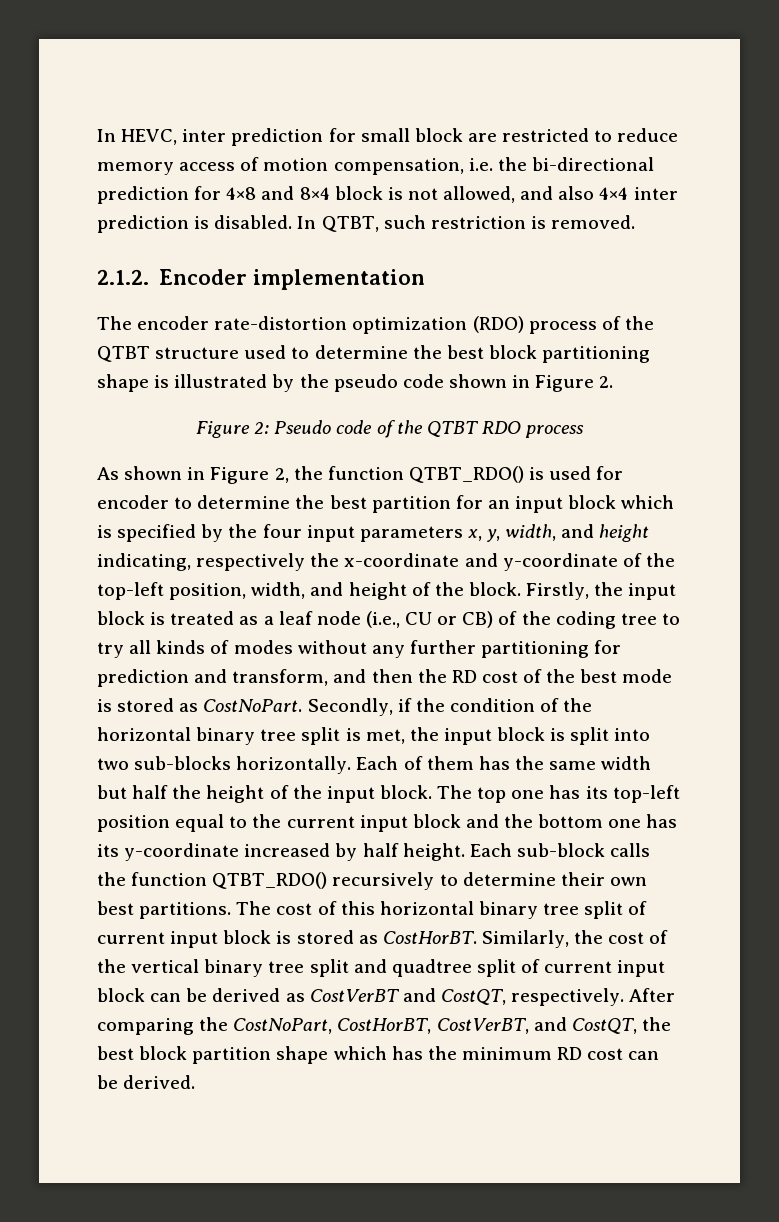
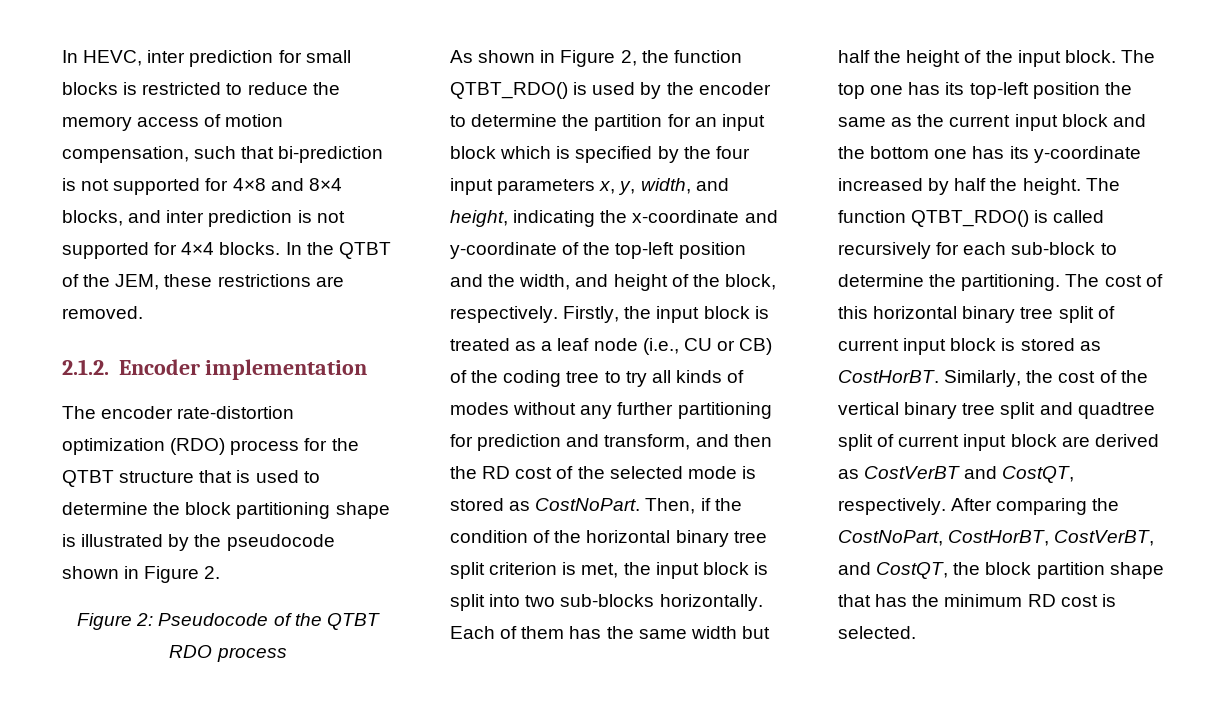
- In HEVC, inter prediction for small block are restricted to reduce memory access of motion compensation, i.e. the bi-directional prediction for 4×8 and 8×4 block is not allowed, and also 4×4 inter prediction is disabled. In QTBT, such restriction is removed.
+ In HEVC, inter prediction for small blocks is restricted to reduce the memory access of motion compensation, such that bi-prediction is not supported for 4×8 and 8×4 blocks, and inter prediction is not supported for 4×4 blocks. In the QTBT of the JEM, these restrictions are removed.
- The encoder rate-distortion optimization (RDO) process of the QTBT structure used to determine the best block partitioning shape is illustrated by the pseudo code shown in Figure 2.
+ The encoder rate-distortion optimization (RDO) process for the QTBT structure that is used to determine the block partitioning shape is illustrated by the pseudocode shown in Figure 2.
- Figure 2: Pseudo code of the QTBT RDO process
+ Figure 2: Pseudocode of the QTBT RDO process
- As shown in Figure 2, the function QTBT_RDO() is used for encoder to determine the best partition for an input block which is specified by the four input parameters x, y, width, and height indicating, respectively the x-coordinate and y-coordinate of the top-left position, width, and height of the block.
+ As shown in Figure 2, the function QTBT_RDO() is used by the encoder to determine the partition for an input block which is specified by the four input parameters x, y, width, and height, indicating the x-coordinate and y-coordinate of the top-left position and the width, and height of the block, respectively.
- Firstly, the input block is treated as a leaf node (i.e., CU or CB) of the coding tree to try all kinds of modes without any further partitioning for prediction and transform, and then the RD cost of the best mode is stored as CostNoPart.
+ Firstly, the input block is treated as a leaf node (i.e., CU or CB) of the coding tree to try all kinds of modes without any further partitioning for prediction and transform, and then the RD cost of the selected mode is stored as CostNoPart.
- Secondly, if the condition of the horizontal binary tree split is met, the input block is split into two sub-blocks horizontally.
+ Then, if the condition of the horizontal binary tree split criterion is met, the input block is split into two sub-blocks horizontally.
- The top one has its top-left position equal to the current input block and the bottom one has its y-coordinate increased by half height. Each sub-block calls the function QTBT_RDO() recursively to determine their own best partitions.
+ The top one has its top-left position the same as the current input block and the bottom one has its y-coordinate increased by half the height. The function QTBT_RDO() is called recursively for each sub-block to determine the partitioning.
- Similarly, the cost of the vertical binary tree split and quadtree split of current input block can be derived as CostVerBT and CostQT, respectively.
+ Similarly, the cost of the vertical binary tree split and quadtree split of current input block are derived as CostVerBT and CostQT, respectively.
- After comparing the CostNoPart, CostHorBT, CostVerBT, and CostQT, the best block partition shape which has the minimum RD cost can be derived.
+ After comparing the CostNoPart, CostHorBT, CostVerBT, and CostQT, the block partition shape that has the minimum RD cost is selected.

